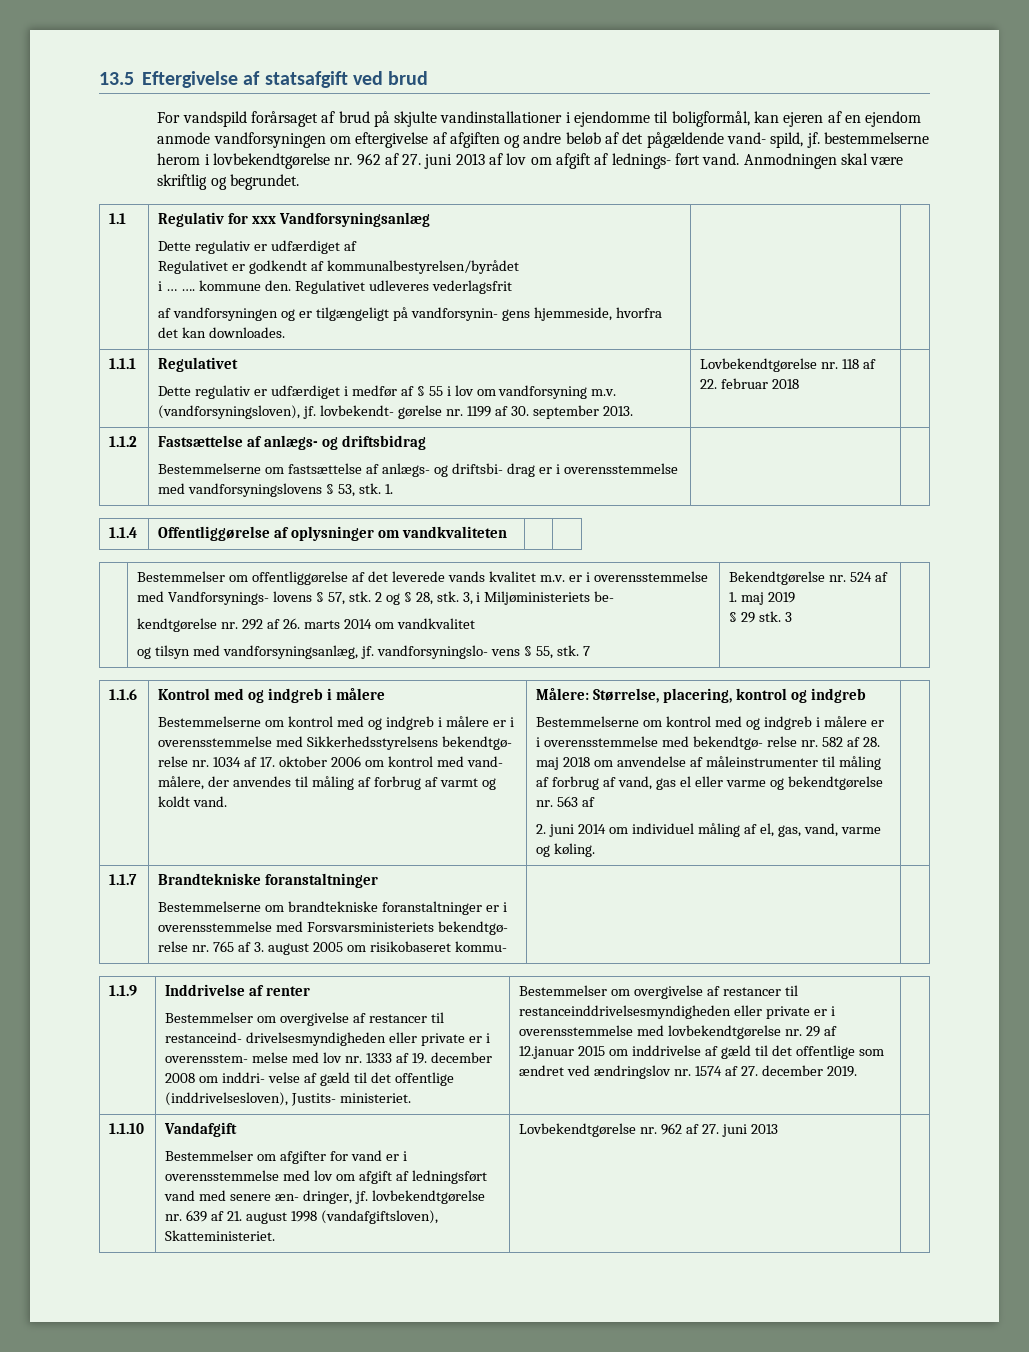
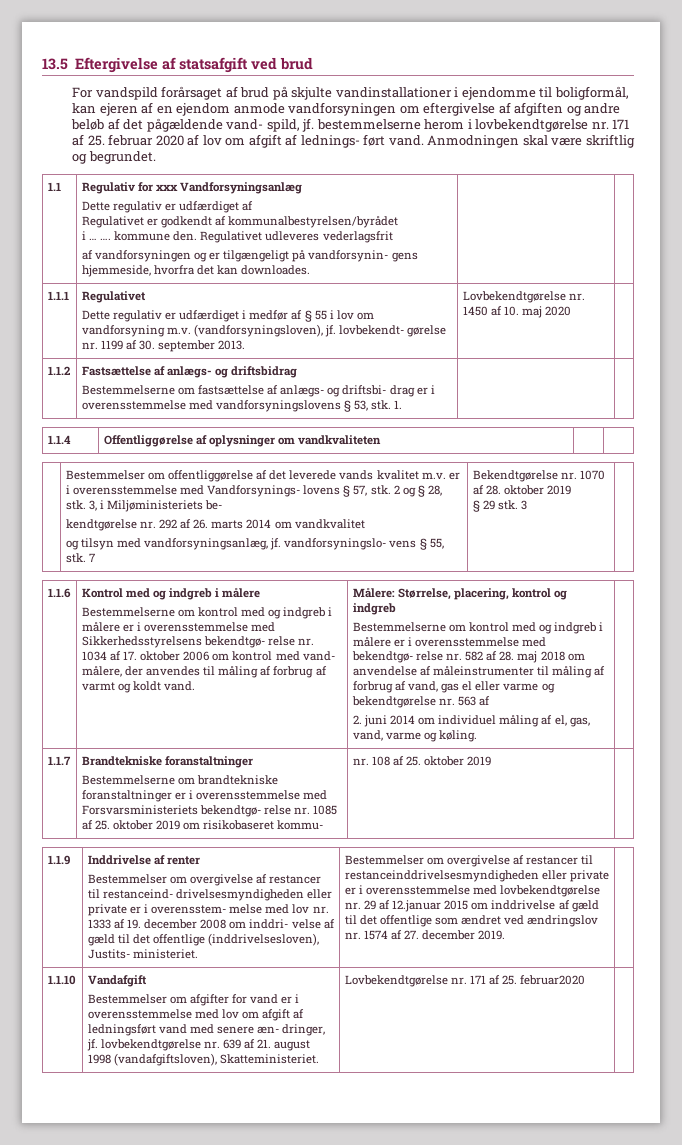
- For vandspild forårsaget af brud på skjulte vandinstallationer i ejendomme til boligformål, kan ejeren af en ejendom anmode vandforsyningen om eftergivelse af afgiften og andre beløb af det pågældende vand- spild, jf. bestemmelserne herom i lovbekendtgørelse nr. 962 af 27. juni 2013 af lov om afgift af lednings- ført vand.
+ For vandspild forårsaget af brud på skjulte vandinstallationer i ejendomme til boligformål, kan ejeren af en ejendom anmode vandforsyningen om eftergivelse af afgiften og andre beløb af det pågældende vand- spild, jf. bestemmelserne herom i lovbekendtgørelse nr. 171 af 25. februar 2020 af lov om afgift af lednings- ført vand.
  1.1.1 | Regulativet
- Dette regulativ er udfærdiget i medfør af § 55 i lov om vandforsyning m.v. (vandforsyningsloven), jf. lovbekendt- gørelse nr. 1199 af 30. september 2013. | Lovbekendtgørelse nr. 118 af 22. februar 2018 |
+ Dette regulativ er udfærdiget i medfør af § 55 i lov om vandforsyning m.v. (vandforsyningsloven), jf. lovbekendt- gørelse nr. 1199 af 30. september 2013. | Lovbekendtgørelse nr. 1450 af 10. maj 2020 |
- Bekendtgørelse nr. 524 af 1. maj 2019
+ Bekendtgørelse nr. 1070 af 28. oktober 2019
  1.1.7 | Brandtekniske foranstaltninger
- Bestemmelserne om brandtekniske foranstaltninger er i overensstemmelse med Forsvarsministeriets bekendtgø- relse nr. 765 af 3. august 2005 om risikobaseret kommu- | |
+ Bestemmelserne om brandtekniske foranstaltninger er i overensstemmelse med Forsvarsministeriets bekendtgø- relse nr. 1085 af 25. oktober 2019 om risikobaseret kommu- | nr. 108 af 25. oktober 2019 |
  1.1.10 | Vandafgift
- Bestemmelser om afgifter for vand er i overensstemmelse med lov om afgift af ledningsført vand med senere æn- dringer, jf. lovbekendtgørelse nr. 639 af 21. august 1998 (vandafgiftsloven), Skatteministeriet. | Lovbekendtgørelse nr. 962 af 27. juni 2013 |
+ Bestemmelser om afgifter for vand er i overensstemmelse med lov om afgift af ledningsført vand med senere æn- dringer, jf. lovbekendtgørelse nr. 639 af 21. august 1998 (vandafgiftsloven), Skatteministeriet. | Lovbekendtgørelse nr. 171 af 25. februar2020 |

